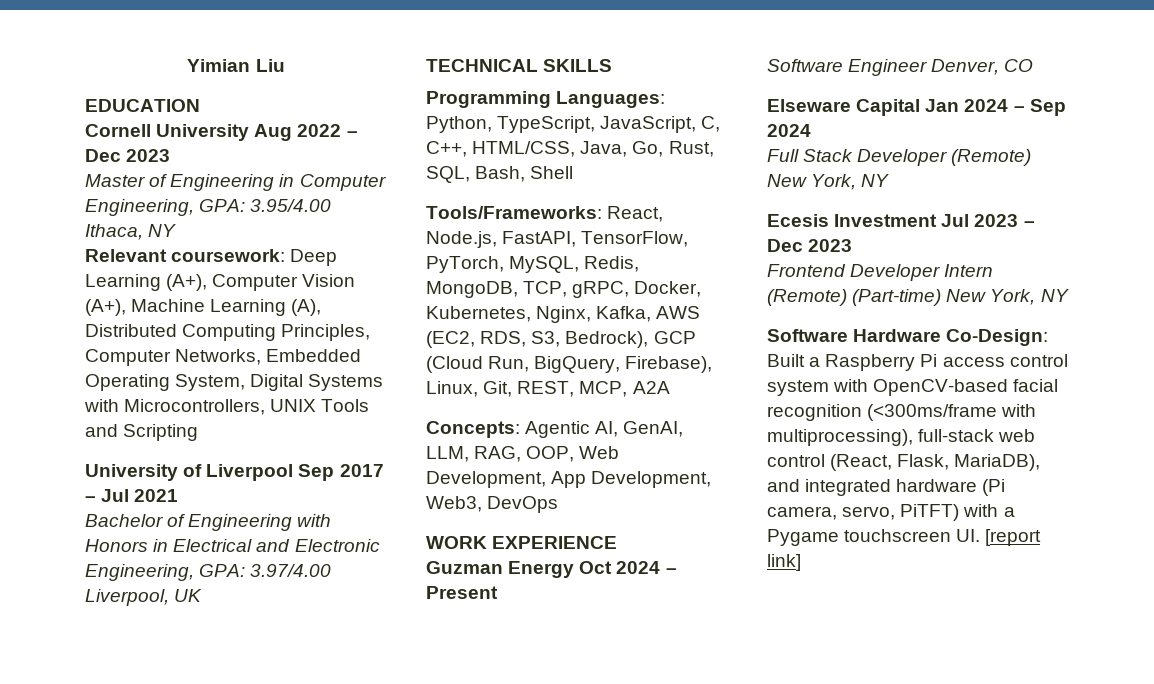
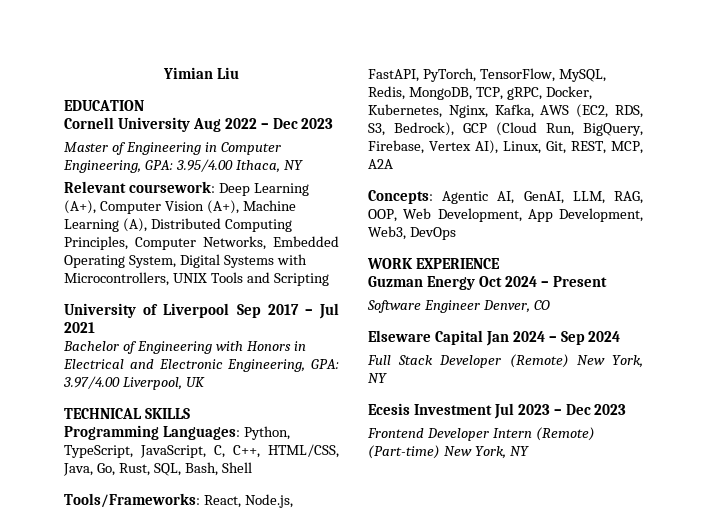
- Tools/Frameworks: React, Node.js, FastAPI, TensorFlow, PyTorch, MySQL, Redis, MongoDB, TCP, gRPC, Docker, Kubernetes, Nginx, Kafka, AWS (EC2, RDS, S3, Bedrock), GCP (Cloud Run, BigQuery, Firebase), Linux, Git, REST, MCP, A2A
+ Tools/Frameworks: React, Node.js, FastAPI, PyTorch, TensorFlow, MySQL, Redis, MongoDB, TCP, gRPC, Docker, Kubernetes, Nginx, Kafka, AWS (EC2, RDS, S3, Bedrock), GCP (Cloud Run, BigQuery, Firebase, Vertex AI), Linux, Git, REST, MCP, A2A
- Software Hardware Co-Design: Built a Raspberry Pi access control system with OpenCV-based facial recognition (<300ms/frame with multiprocessing), full-stack web control (React, Flask, MariaDB), and integrated hardware (Pi camera, servo, PiTFT) with a Pygame touchscreen UI. [report link]

